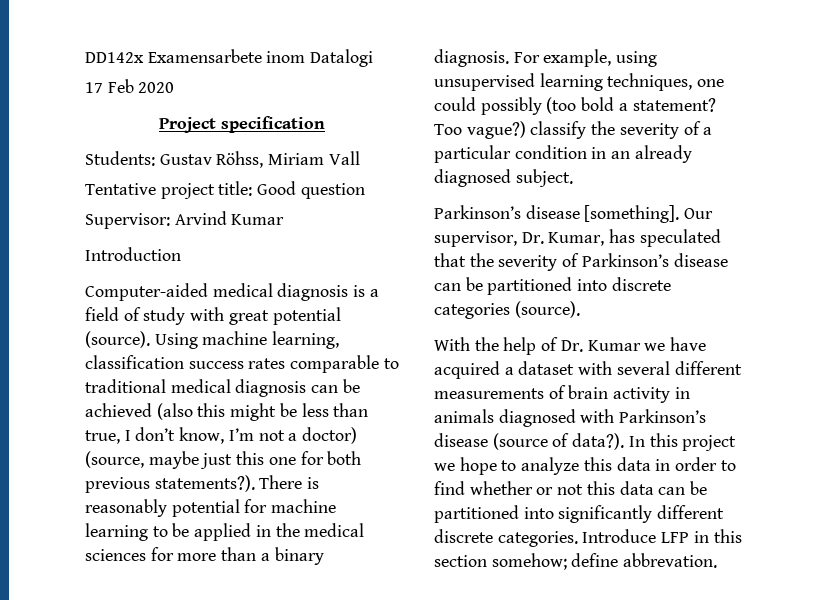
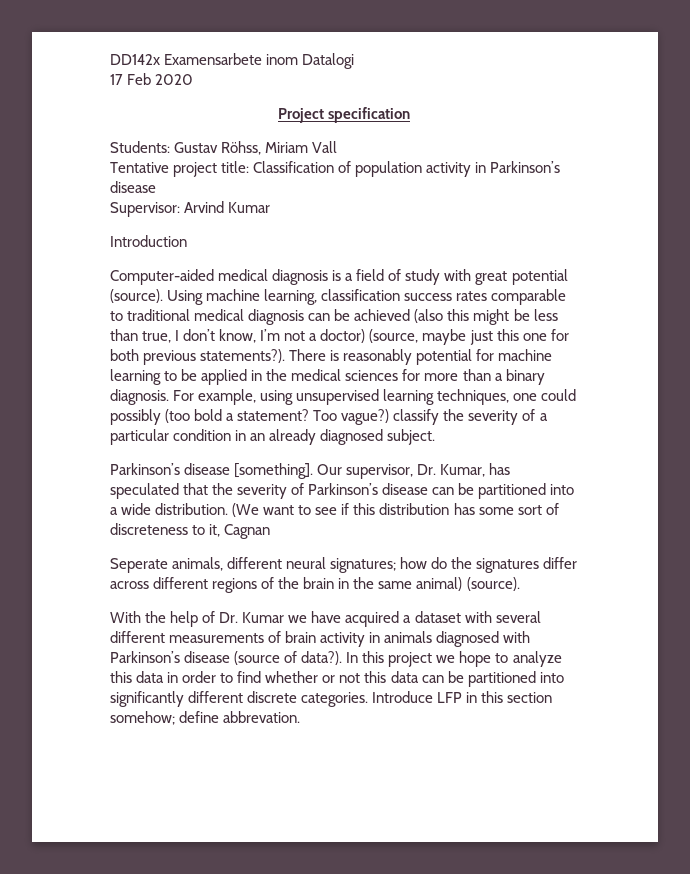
- Tentative project title: Good question
+ Tentative project title: Classification of population activity in Parkinson’s disease
- Our supervisor, Dr. Kumar, has speculated that the severity of Parkinson’s disease can be partitioned into discrete categories (source).
+ Our supervisor, Dr. Kumar, has speculated that the severity of Parkinson’s disease can be partitioned into a wide distribution. (We want to see if this distribution has some sort of discreteness to it, Cagnan
+ Seperate animals, different neural signatures; how do the signatures differ across different regions of the brain in the same animal) (source).

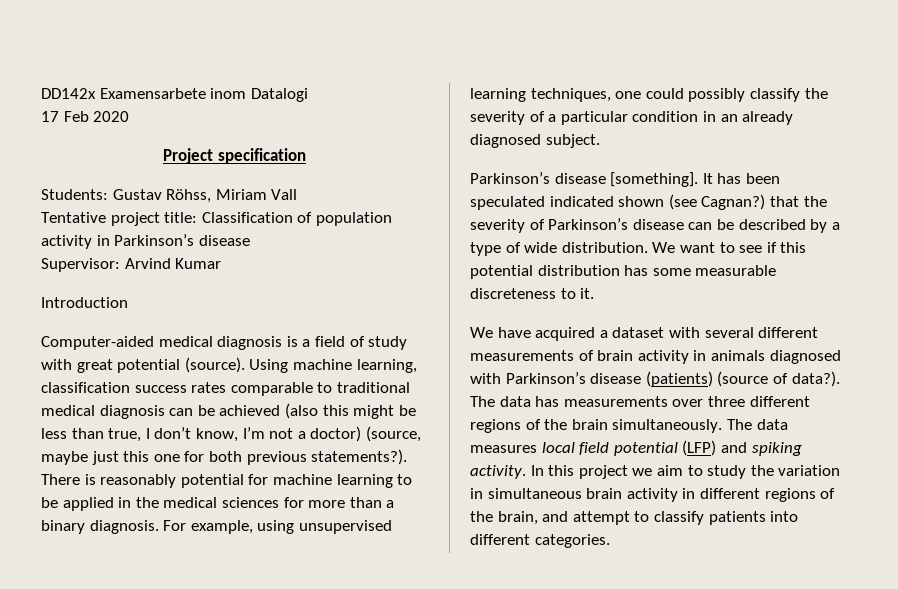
- For example, using unsupervised learning techniques, one could possibly (too bold a statement? Too vague?) classify the severity of a particular condition in an already diagnosed subject.
+ For example, using unsupervised learning techniques, one could possibly classify the severity of a particular condition in an already diagnosed subject.
- Our supervisor, Dr. Kumar, has speculated that the severity of Parkinson’s disease can be partitioned into a wide distribution.
+ It has been speculated indicated shown (see Cagnan?) that the severity of Parkinson’s disease can be described by a type of wide distribution.
- (We want to see if this distribution has some sort of discreteness to it, Cagnan
- Seperate animals, different neural signatures; how do the signatures differ across different regions of the brain in the same animal) (source).
- With the help of Dr. Kumar we have acquired a dataset with several different measurements of brain activity in animals diagnosed with Parkinson’s disease (source of data?).
+ We want to see if this potential distribution has some measurable discreteness to it.
+ We have acquired a dataset with several different measurements of brain activity in animals diagnosed with Parkinson’s disease (patients) (source of data?).
- In this project we hope to analyze this data in order to find whether or not this data can be partitioned into significantly different discrete categories. Introduce LFP in this section somehow; define abbrevation.
+ The data has measurements over three different regions of the brain simultaneously. The data measures local field potential (LFP) and spiking activity. In this project we aim to study the variation in simultaneous brain activity in different regions of the brain, and attempt to classify patients into different categories.

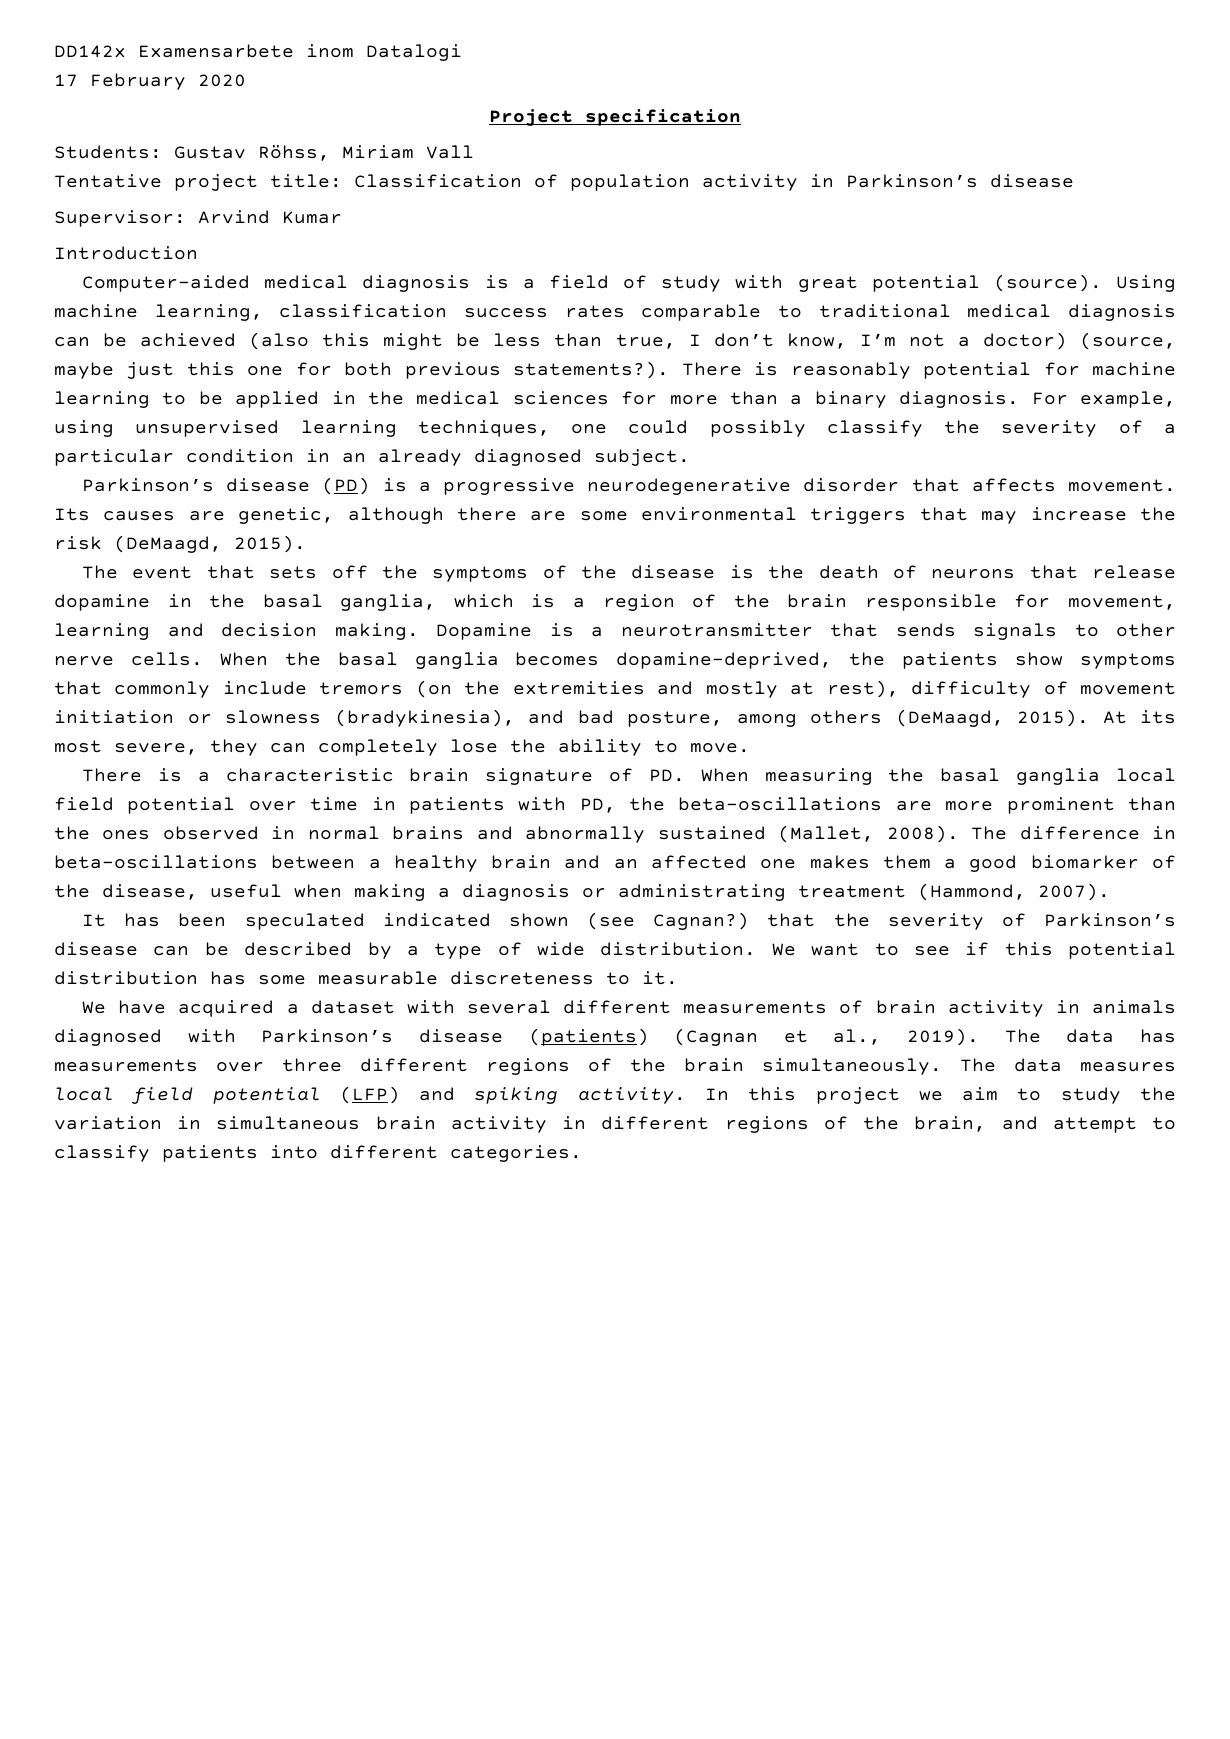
- 17 Feb 2020
+ 17 February 2020
- Parkinson’s disease [something]. It has been speculated indicated shown (see Cagnan?) that the severity of Parkinson’s disease can be described by a type of wide distribution.
+ Parkinson’s disease (PD) is a progressive neurodegenerative disorder that affects movement. Its causes are genetic, although there are some environmental triggers that may increase the risk (DeMaagd, 2015).
+ The event that sets off the symptoms of the disease is the death of neurons that release dopamine in the basal ganglia, which is a region of the brain responsible for movement, learning and decision making. Dopamine is a neurotransmitter that sends signals to other nerve cells. When the basal ganglia becomes dopamine-deprived, the patients show symptoms that commonly include tremors (on the extremities and mostly at rest), difficulty of movement initiation or slowness (bradykinesia), and bad posture, among others (DeMaagd, 2015). At its most severe, they can completely lose the ability to move.
+ There is a characteristic brain signature of PD. When measuring the basal ganglia local field potential over time in patients with PD, the beta-oscillations are more prominent than the ones observed in normal brains and abnormally sustained (Mallet, 2008). The difference in beta-oscillations between a healthy brain and an affected one makes them a good biomarker of the disease, useful when making a diagnosis or administrating treatment (Hammond, 2007).
+ It has been speculated indicated shown (see Cagnan?) that the severity of Parkinson’s disease can be described by a type of wide distribution.
- We have acquired a dataset with several different measurements of brain activity in animals diagnosed with Parkinson’s disease (patients) (source of data?).
+ We have acquired a dataset with several different measurements of brain activity in animals diagnosed with Parkinson’s disease (patients) (Cagnan et al., 2019).

